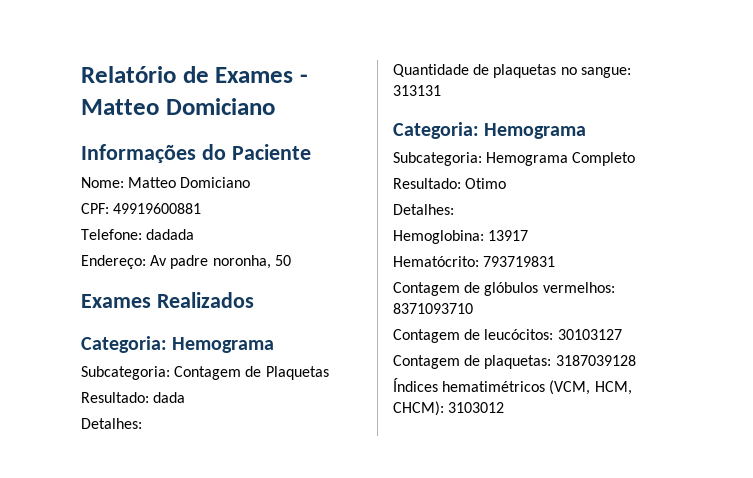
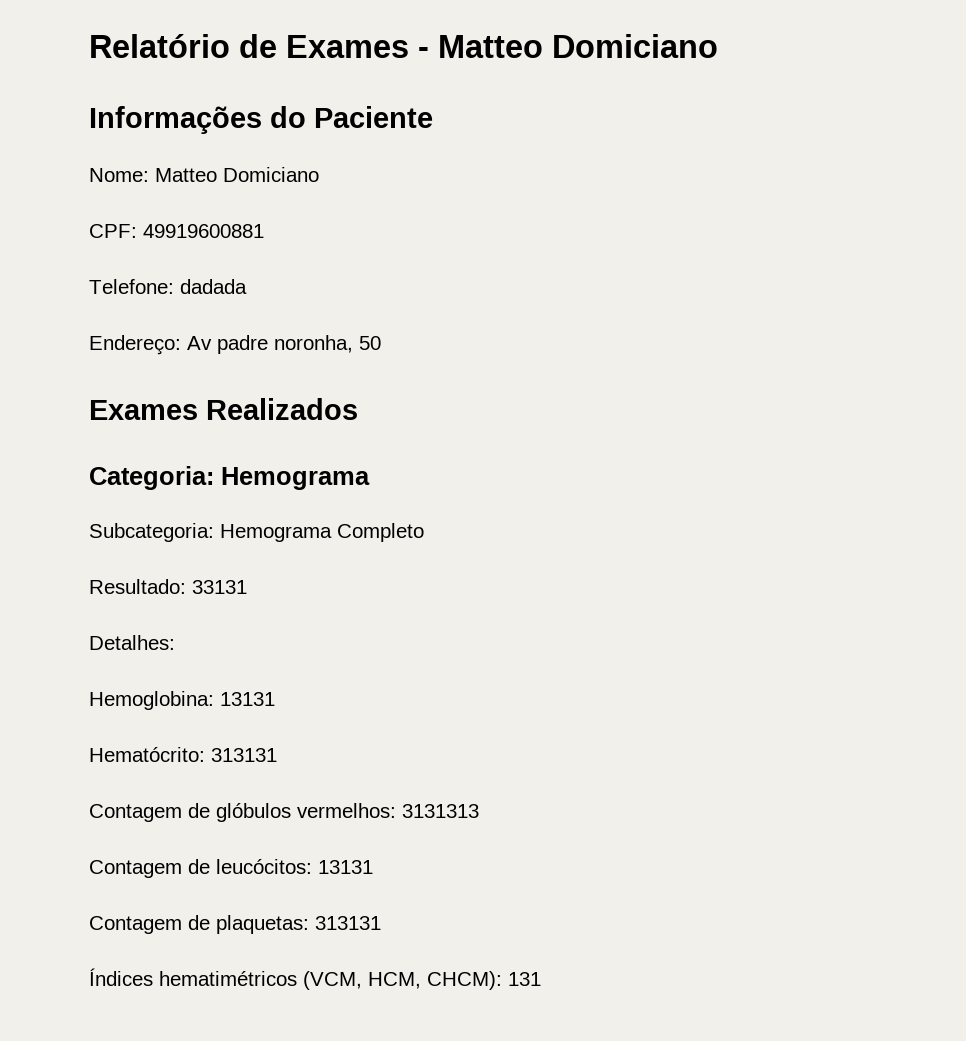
- Subcategoria: Contagem de Plaquetas
- Resultado: dada
- Detalhes:
- Quantidade de plaquetas no sangue: 313131
- Categoria: Hemograma
- Resultado: Otimo
+ Resultado: 33131
- Hemoglobina: 13917
+ Hemoglobina: 13131
- Hematócrito: 793719831
+ Hematócrito: 313131
- Contagem de glóbulos vermelhos: 8371093710
+ Contagem de glóbulos vermelhos: 3131313
- Contagem de leucócitos: 30103127
+ Contagem de leucócitos: 13131
- Contagem de plaquetas: 3187039128
+ Contagem de plaquetas: 313131
- Índices hematimétricos (VCM, HCM, CHCM): 3103012
+ Índices hematimétricos (VCM, HCM, CHCM): 131

